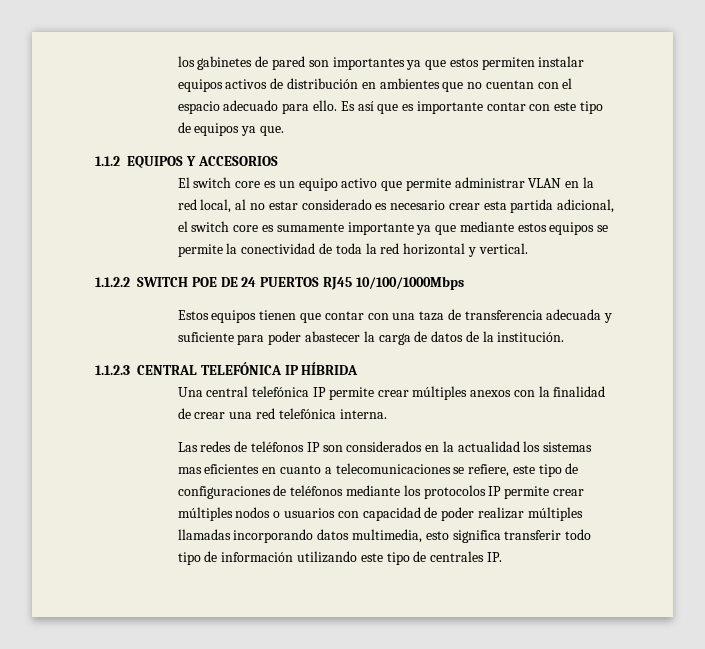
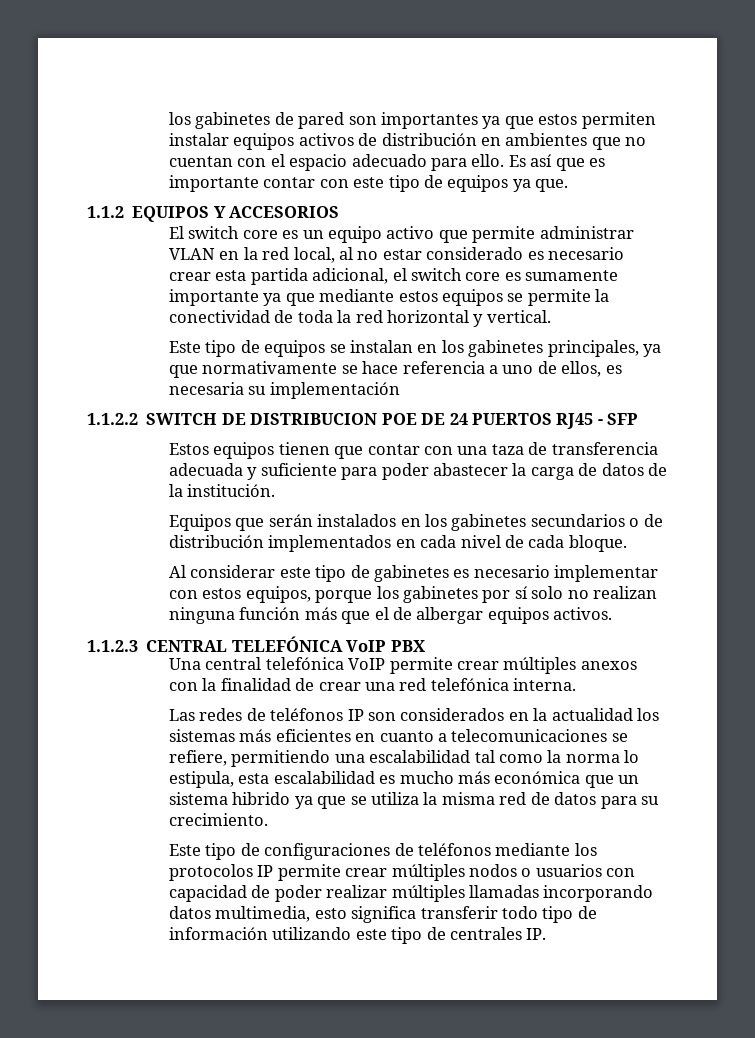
+ Este tipo de equipos se instalan en los gabinetes principales, ya que normativamente se hace referencia a uno de ellos, es necesaria su implementación
- 1.1.2.2 SWITCH POE DE 24 PUERTOS RJ45 10/100/1000Mbps
+ 1.1.2.2 SWITCH DE DISTRIBUCION POE DE 24 PUERTOS RJ45 - SFP
+ Equipos que serán instalados en los gabinetes secundarios o de distribución implementados en cada nivel de cada bloque.
+ Al considerar este tipo de gabinetes es necesario implementar con estos equipos, porque los gabinetes por sí solo no realizan ninguna función más que el de albergar equipos activos.
- 1.1.2.3 CENTRAL TELEFÓNICA IP HÍBRIDA
+ 1.1.2.3 CENTRAL TELEFÓNICA VoIP PBX
- Una central telefónica IP permite crear múltiples anexos con la finalidad de crear una red telefónica interna.
+ Una central telefónica VoIP permite crear múltiples anexos con la finalidad de crear una red telefónica interna.
- Las redes de teléfonos IP son considerados en la actualidad los sistemas mas eficientes en cuanto a telecomunicaciones se refiere, este tipo de configuraciones de teléfonos mediante los protocolos IP permite crear múltiples nodos o usuarios con capacidad de poder realizar múltiples llamadas incorporando datos multimedia, esto significa transferir todo tipo de información utilizando este tipo de centrales IP.
+ Las redes de teléfonos IP son considerados en la actualidad los sistemas más eficientes en cuanto a telecomunicaciones se refiere, permitiendo una escalabilidad tal como la norma lo estipula, esta escalabilidad es mucho más económica que un sistema hibrido ya que se utiliza la misma red de datos para su crecimiento.
+ Este tipo de configuraciones de teléfonos mediante los protocolos IP permite crear múltiples nodos o usuarios con capacidad de poder realizar múltiples llamadas incorporando datos multimedia, esto significa transferir todo tipo de información utilizando este tipo de centrales IP.

